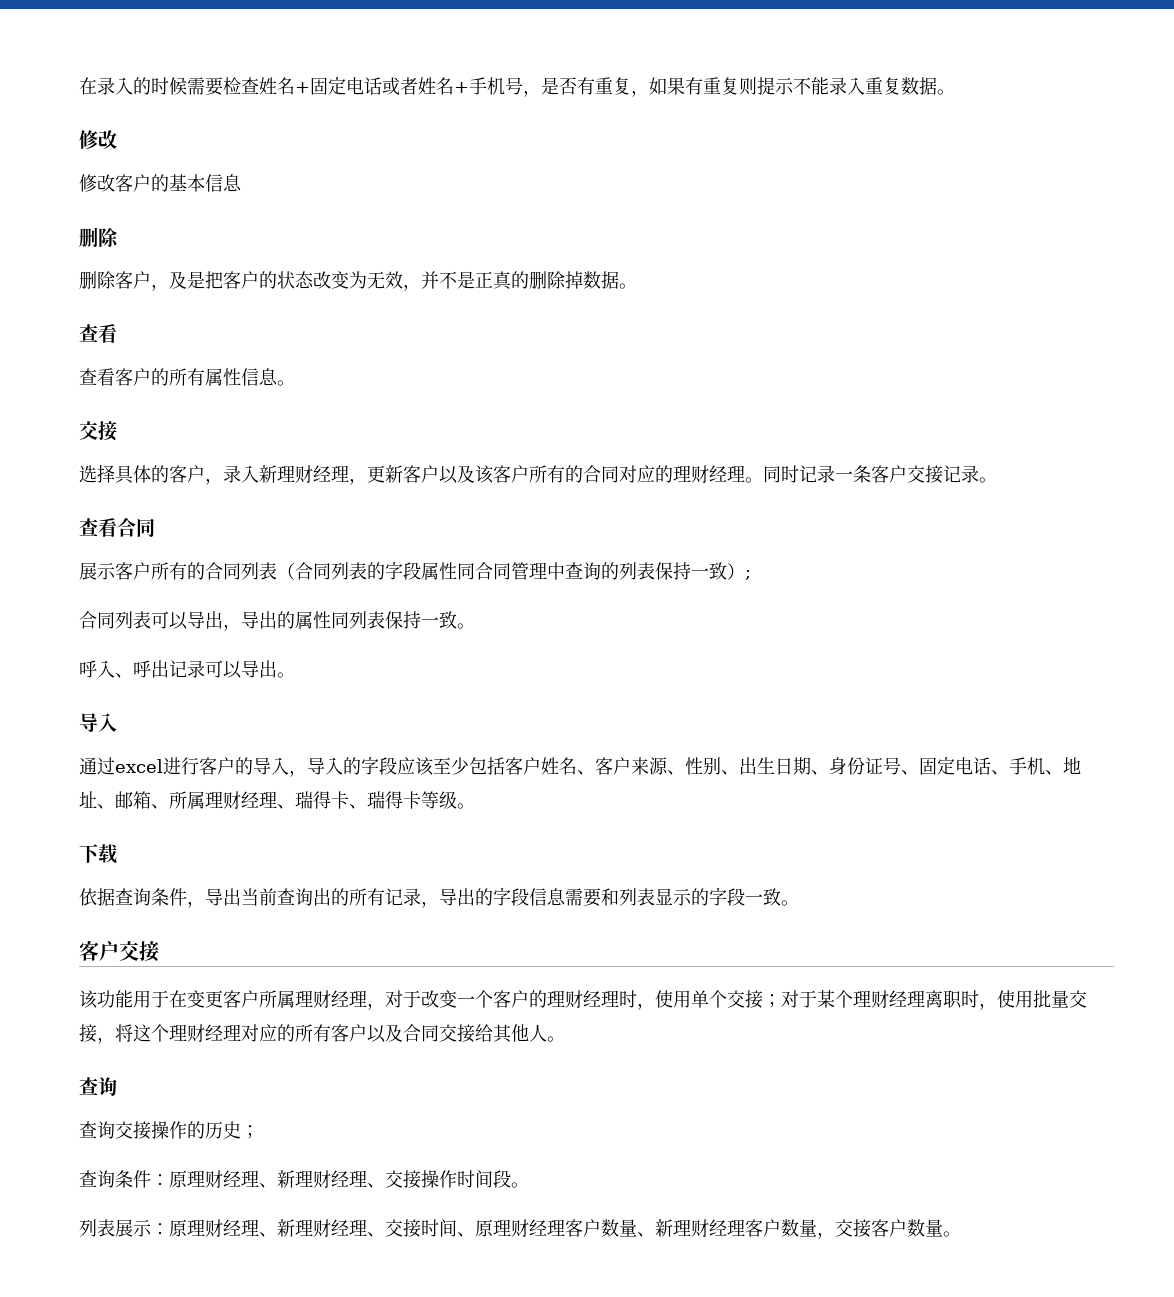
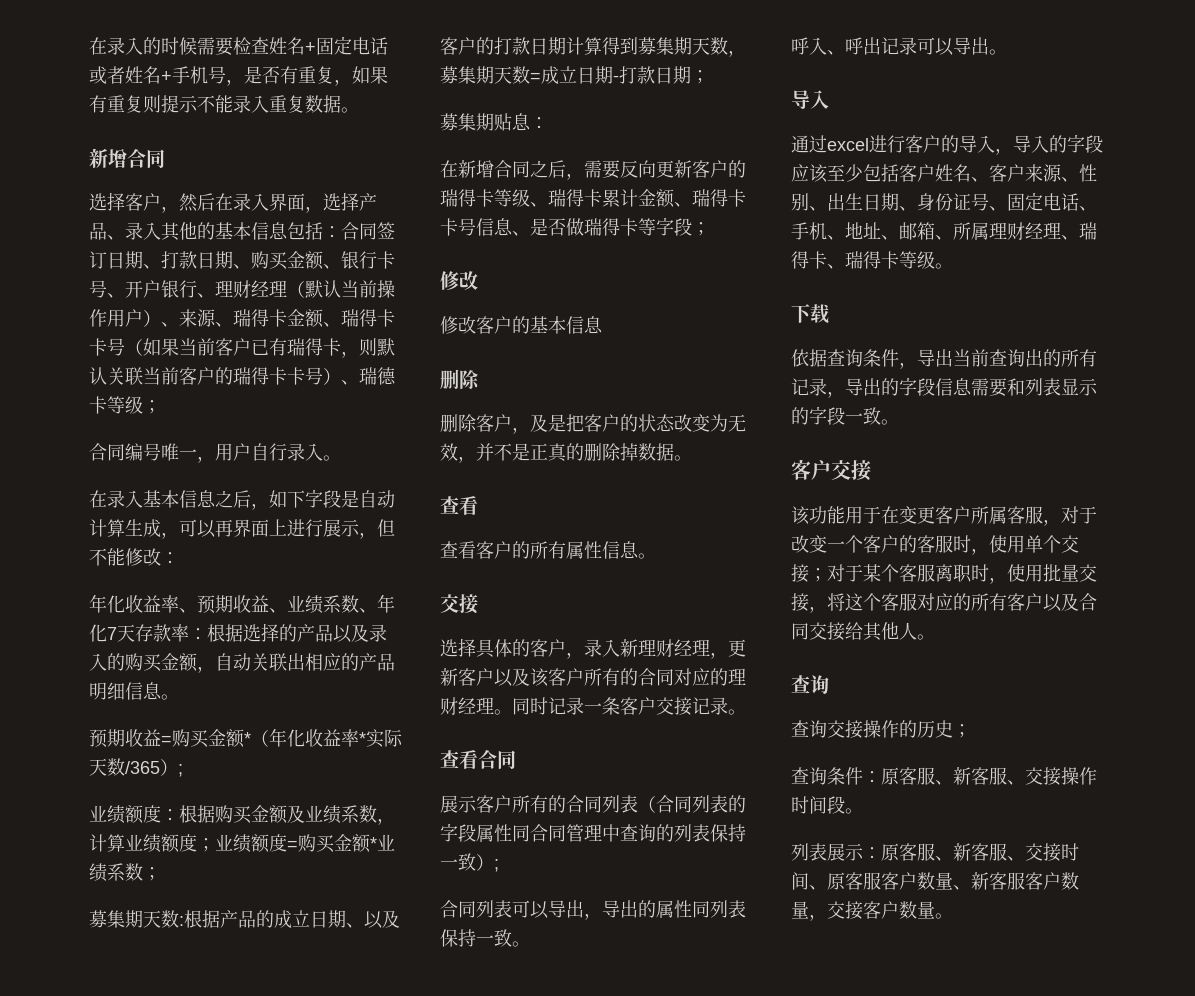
  在录入的时候需要检查姓名+固定电话或者姓名+手机号，是否有重复，如果有重复则提示不能录入重复数据。
+ 新增合同
+ 选择客户，然后在录入界面，选择产品、录入其他的基本信息包括：合同签订日期、打款日期、购买金额、银行卡号、开户银行、理财经理（默认当前操作用户）、来源、瑞得卡金额、瑞得卡卡号（如果当前客户已有瑞得卡，则默认关联当前客户的瑞得卡卡号）、瑞德卡等级；
+ 合同编号唯一，用户自行录入。
+ 在录入基本信息之后，如下字段是自动计算生成，可以再界面上进行展示，但不能修改：
+ 年化收益率、预期收益、业绩系数、年化7天存款率：根据选择的产品以及录入的购买金额，自动关联出相应的产品明细信息。
+ 预期收益=购买金额*（年化收益率*实际天数/365）;
+ 业绩额度：根据购买金额及业绩系数，计算业绩额度；业绩额度=购买金额*业绩系数；
+ 募集期天数:根据产品的成立日期、以及客户的打款日期计算得到募集期天数，募集期天数=成立日期-打款日期；
+ 募集期贴息：
+ 在新增合同之后，需要反向更新客户的瑞得卡等级、瑞得卡累计金额、瑞得卡卡号信息、是否做瑞得卡等字段；
- 该功能用于在变更客户所属理财经理，对于改变一个客户的理财经理时，使用单个交接；对于某个理财经理离职时，使用批量交接，将这个理财经理对应的所有客户以及合同交接给其他人。
+ 该功能用于在变更客户所属客服，对于改变一个客户的客服时，使用单个交接；对于某个客服离职时，使用批量交接，将这个客服对应的所有客户以及合同交接给其他人。
- 查询条件：原理财经理、新理财经理、交接操作时间段。
+ 查询条件：原客服、新客服、交接操作时间段。
- 列表展示：原理财经理、新理财经理、交接时间、原理财经理客户数量、新理财经理客户数量，交接客户数量。
+ 列表展示：原客服、新客服、交接时间、原客服客户数量、新客服客户数量，交接客户数量。

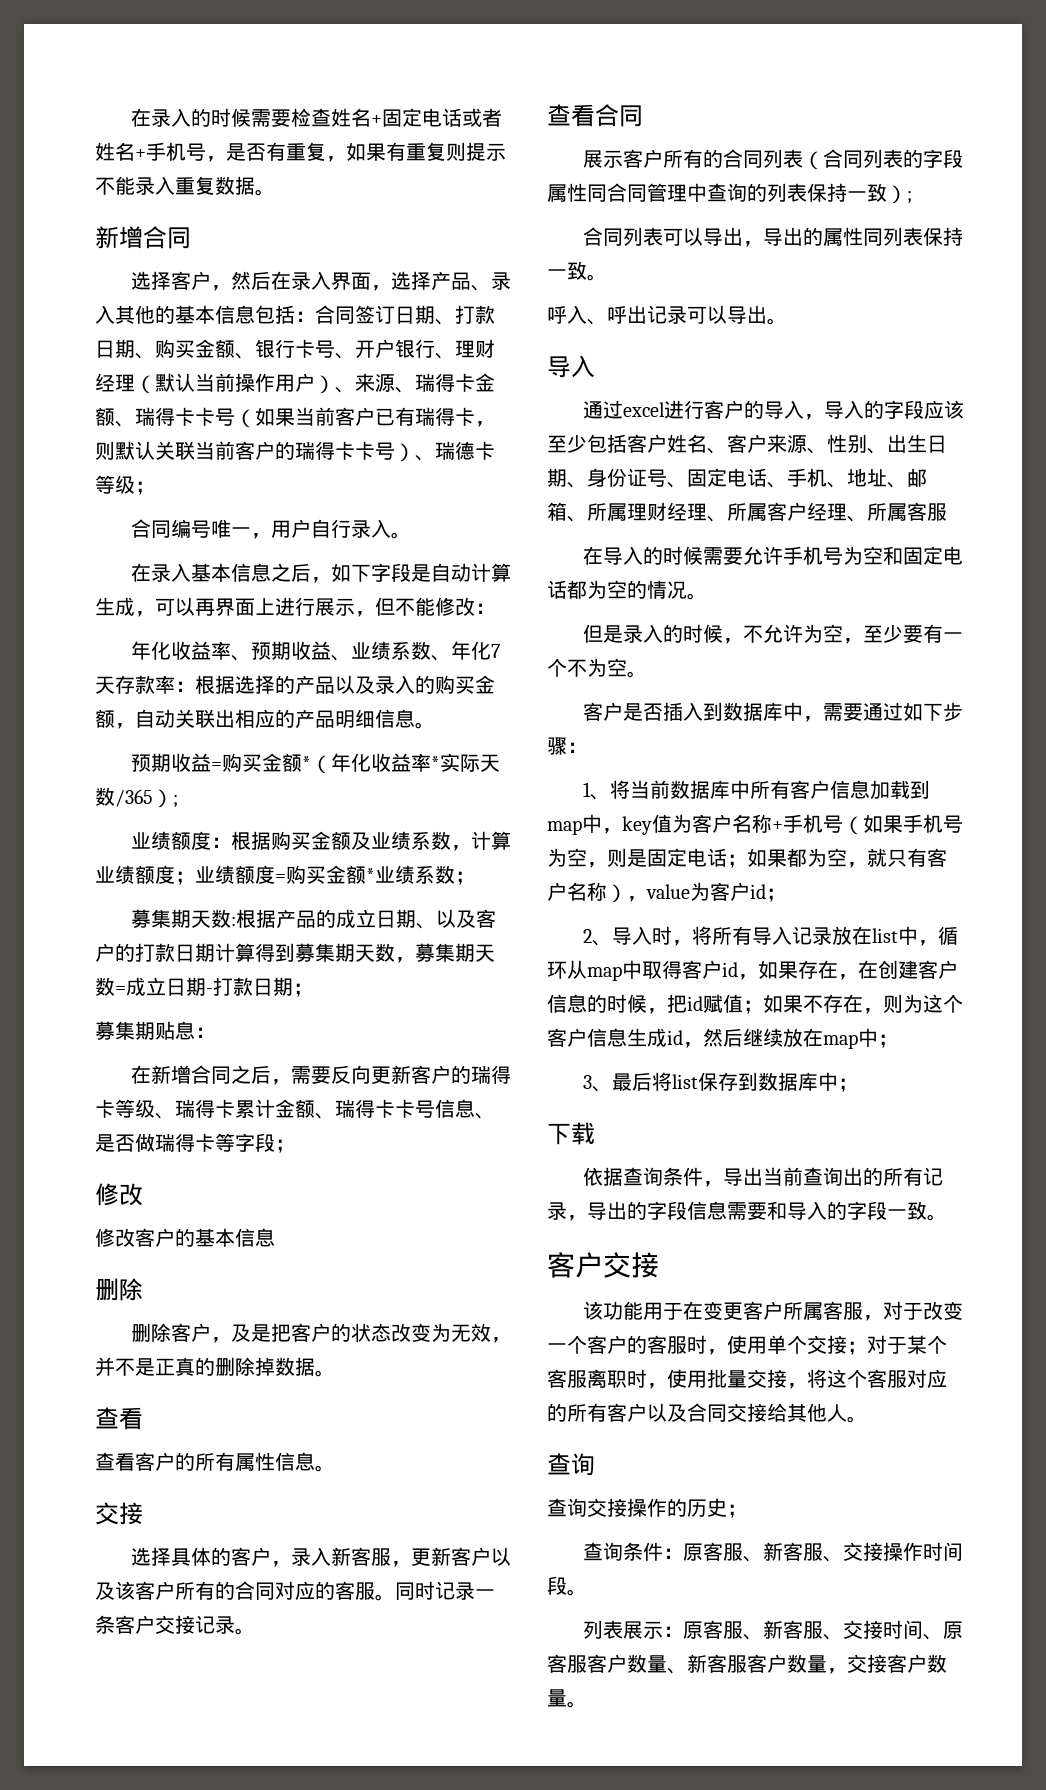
- 选择具体的客户，录入新理财经理，更新客户以及该客户所有的合同对应的理财经理。
+ 选择具体的客户，录入新客服，更新客户以及该客户所有的合同对应的客服。
- 通过excel进行客户的导入，导入的字段应该至少包括客户姓名、客户来源、性别、出生日期、身份证号、固定电话、手机、地址、邮箱、所属理财经理、瑞得卡、瑞得卡等级。
+ 通过excel进行客户的导入，导入的字段应该至少包括客户姓名、客户来源、性别、出生日期、身份证号、固定电话、手机、地址、邮箱、所属理财经理、所属客户经理、所属客服
+ 在导入的时候需要允许手机号为空和固定电话都为空的情况。
+ 但是录入的时候，不允许为空，至少要有一个不为空。
+ 客户是否插入到数据库中，需要通过如下步骤：
+ 1、将当前数据库中所有客户信息加载到map中，key值为客户名称+手机号（如果手机号为空，则是固定电话；如果都为空，就只有客户名称），value为客户id；
+ 2、导入时，将所有导入记录放在list中，循环从map中取得客户id，如果存在，在创建客户信息的时候，把id赋值；如果不存在，则为这个客户信息生成id，然后继续放在map中；
+ 3、最后将list保存到数据库中；
- 依据查询条件，导出当前查询出的所有记录，导出的字段信息需要和列表显示的字段一致。
+ 依据查询条件，导出当前查询出的所有记录，导出的字段信息需要和导入的字段一致。

